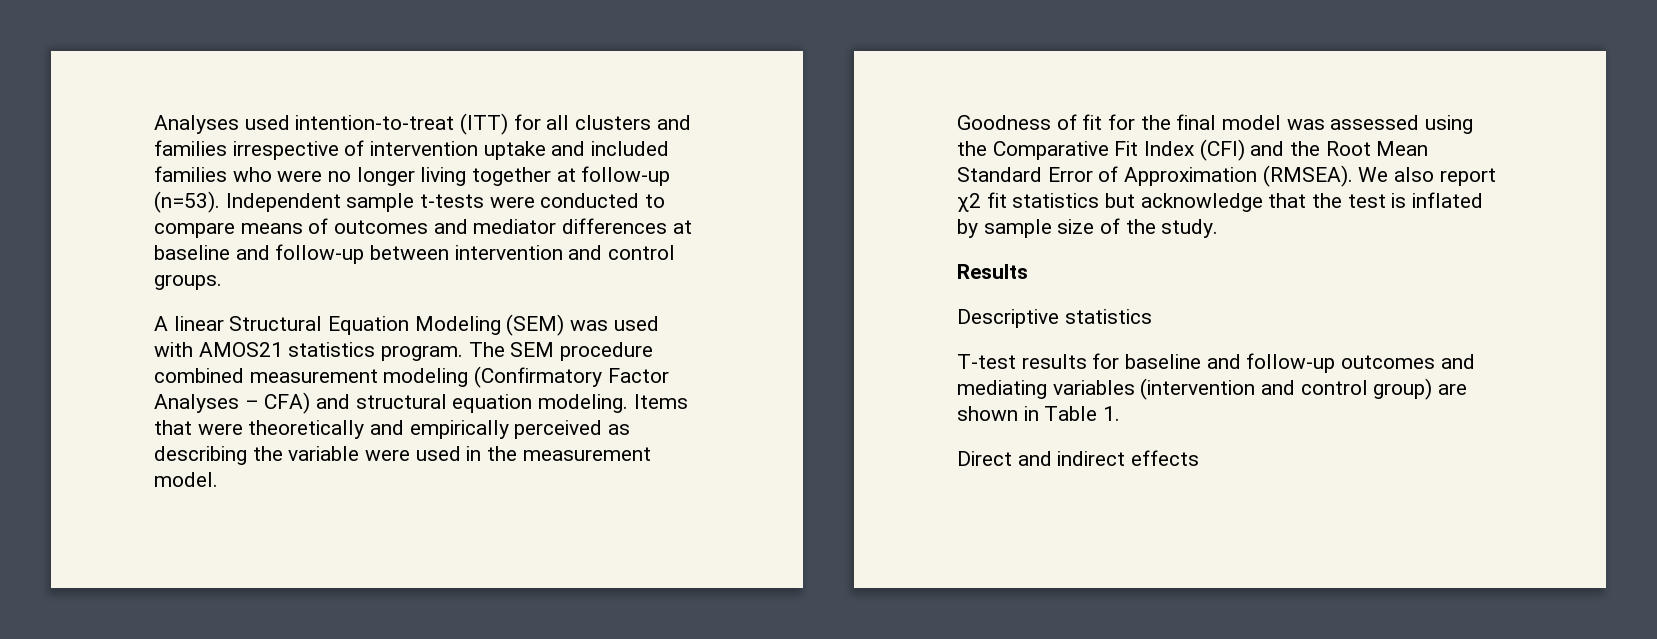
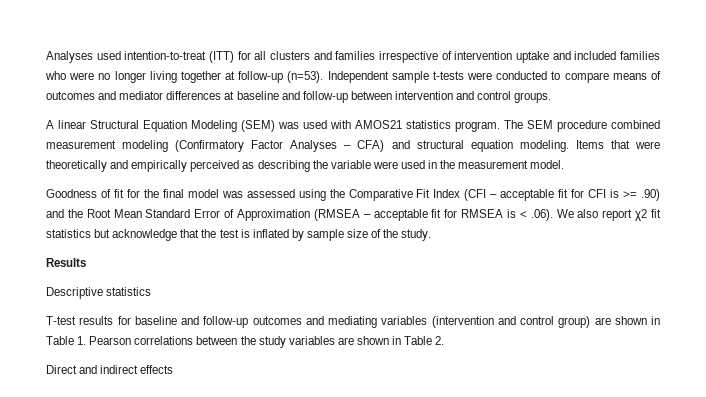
- Goodness of fit for the final model was assessed using the Comparative Fit Index (CFI) and the Root Mean Standard Error of Approximation (RMSEA). We also report χ2 fit statistics but acknowledge that the test is inflated by sample size of the study.
+ Goodness of fit for the final model was assessed using the Comparative Fit Index (CFI – acceptable fit for CFI is >= .90) and the Root Mean Standard Error of Approximation (RMSEA – acceptable fit for RMSEA is < .06). We also report χ2 fit statistics but acknowledge that the test is inflated by sample size of the study.
- T-test results for baseline and follow-up outcomes and mediating variables (intervention and control group) are shown in Table 1.
+ T-test results for baseline and follow-up outcomes and mediating variables (intervention and control group) are shown in Table 1. Pearson correlations between the study variables are shown in Table 2.

